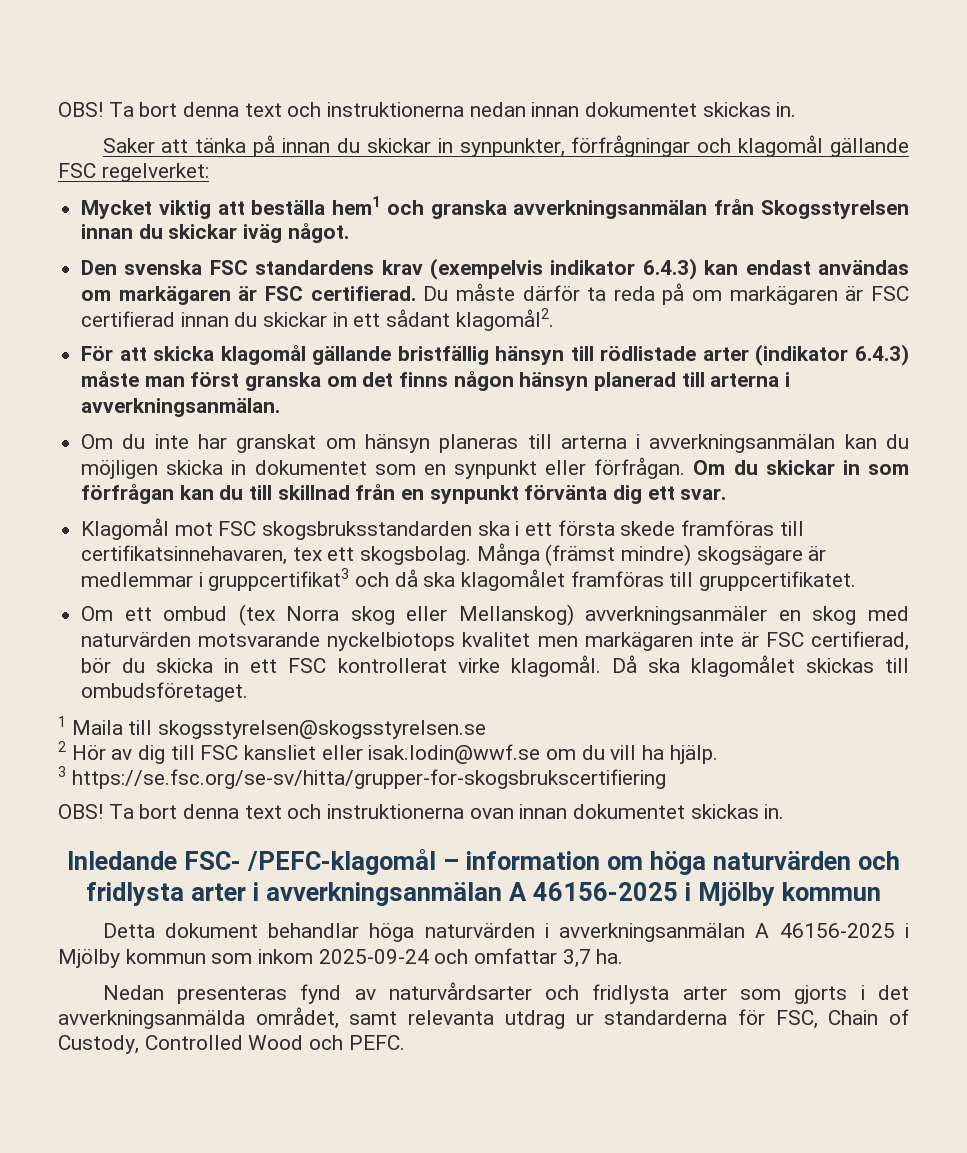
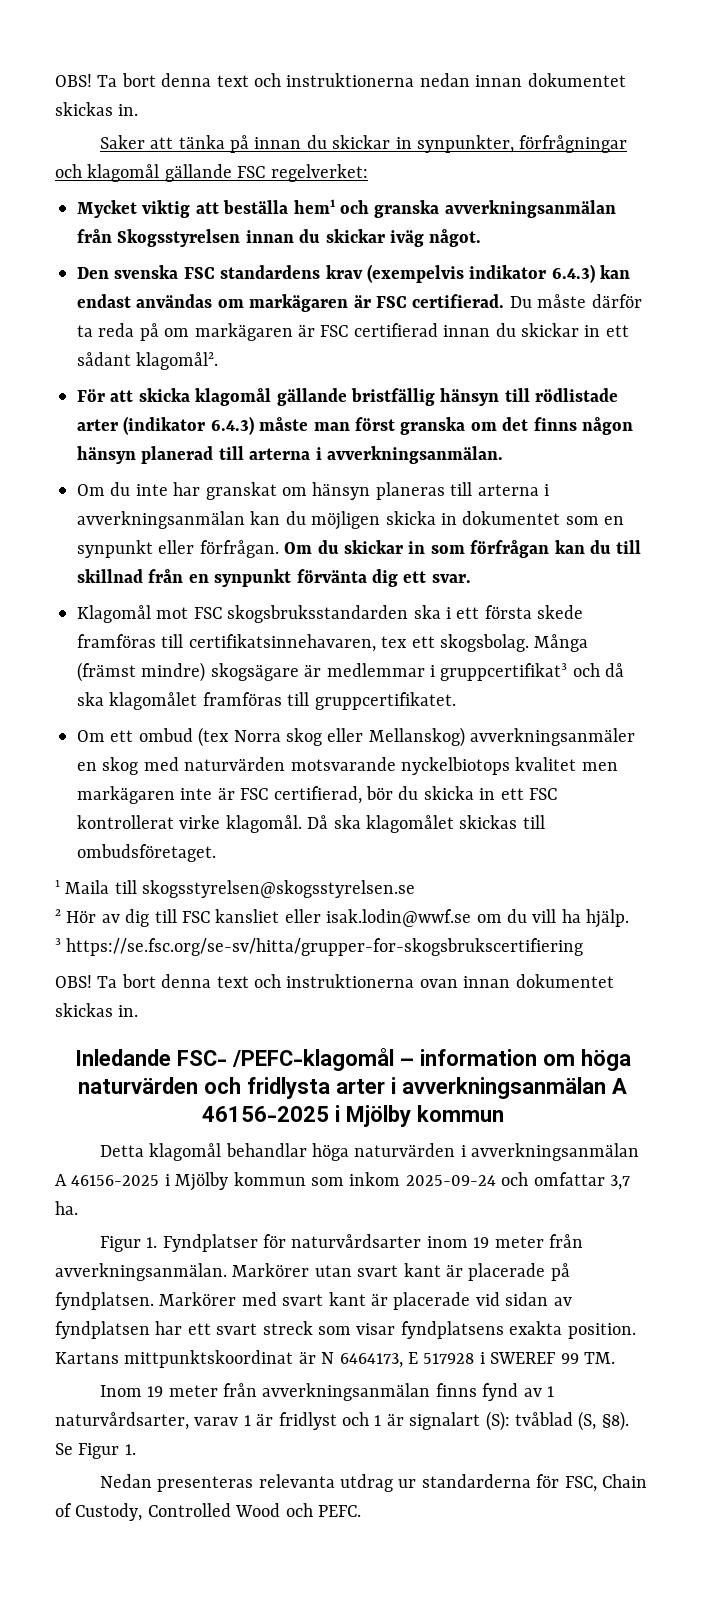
- Detta dokument behandlar höga naturvärden i avverkningsanmälan A 46156-2025 i Mjölby kommun som inkom 2025-09-24 och omfattar 3,7 ha.
+ Detta klagomål behandlar höga naturvärden i avverkningsanmälan A 46156-2025 i Mjölby kommun som inkom 2025-09-24 och omfattar 3,7 ha.
- Nedan presenteras fynd av naturvårdsarter och fridlysta arter som gjorts i det avverkningsanmälda området, samt relevanta utdrag ur standarderna för FSC, Chain of Custody, Controlled Wood och PEFC.
+ Figur 1. Fyndplatser för naturvårdsarter inom 19 meter från avverkningsanmälan. Markörer utan svart kant är placerade på fyndplatsen. Markörer med svart kant är placerade vid sidan av fyndplatsen har ett svart streck som visar fyndplatsens exakta position. Kartans mittpunktskoordinat är N 6464173, E 517928 i SWEREF 99 TM.
+ Inom 19 meter från avverkningsanmälan finns fynd av 1 naturvårdsarter, varav 1 är fridlyst och 1 är signalart (S): tvåblad (S, §8). Se Figur 1.
+ Nedan presenteras relevanta utdrag ur standarderna för FSC, Chain of Custody, Controlled Wood och PEFC.

